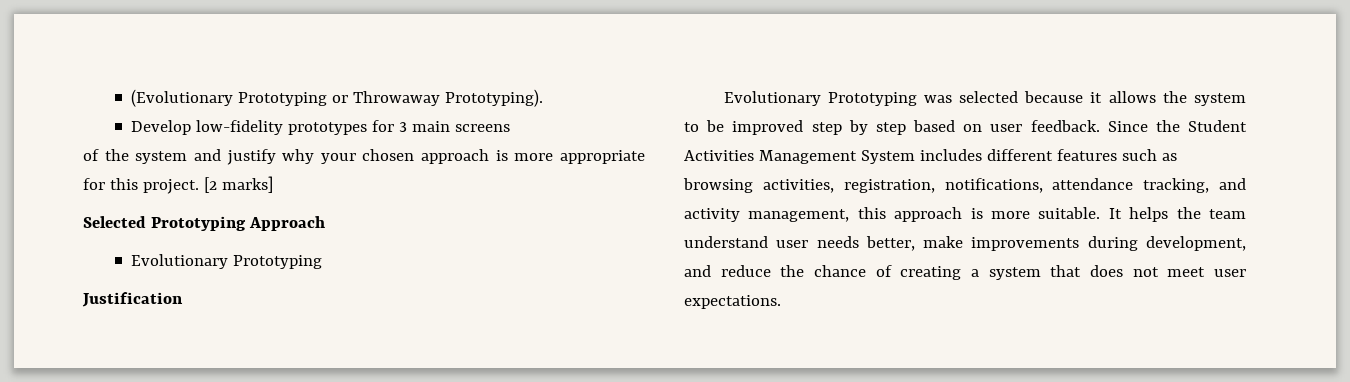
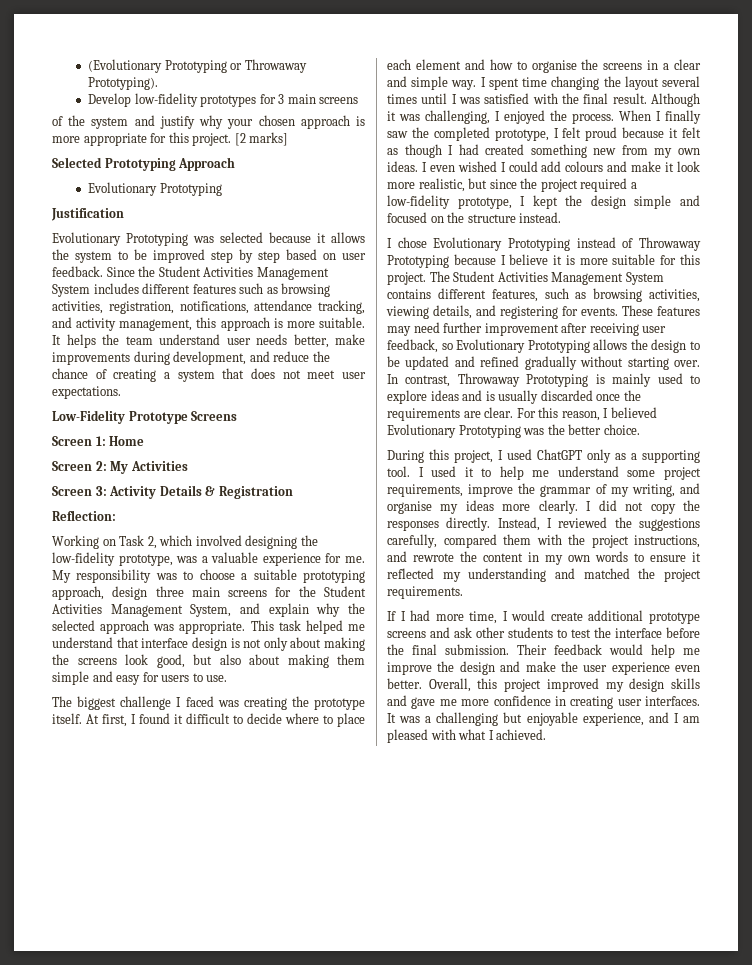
+ Low-Fidelity Prototype Screens
+ Screen 1: Home
+ Screen 2: My Activities
+ Screen 3: Activity Details & Registration
+ Reflection:
+ Working on Task 2, which involved designing the low-fidelity prototype, was a valuable experience for me. My responsibility was to choose a suitable prototyping approach, design three main screens for the Student Activities Management System, and explain why the selected approach was appropriate. This task helped me understand that interface design is not only about making the screens look good, but also about making them simple and easy for users to use.
+ The biggest challenge I faced was creating the prototype itself. At first, I found it difficult to decide where to place each element and how to organise the screens in a clear and simple way. I spent time changing the layout several times until I was satisfied with the final result. Although it was challenging, I enjoyed the process. When I finally saw the completed prototype, I felt proud because it felt as though I had created something new from my own ideas. I even wished I could add colours and make it look more realistic, but since the project required a low-fidelity prototype, I kept the design simple and focused on the structure instead.
+ I chose Evolutionary Prototyping instead of Throwaway Prototyping because I believe it is more suitable for this project. The Student Activities Management System contains different features, such as browsing activities, viewing details, and registering for events. These features may need further improvement after receiving user feedback, so Evolutionary Prototyping allows the design to be updated and refined gradually without starting over. In contrast, Throwaway Prototyping is mainly used to explore ideas and is usually discarded once the requirements are clear. For this reason, I believed Evolutionary Prototyping was the better choice.
+ During this project, I used ChatGPT only as a supporting tool. I used it to help me understand some project requirements, improve the grammar of my writing, and organise my ideas more clearly. I did not copy the responses directly. Instead, I reviewed the suggestions carefully, compared them with the project instructions, and rewrote the content in my own words to ensure it reflected my understanding and matched the project requirements.
+ If I had more time, I would create additional prototype screens and ask other students to test the interface before the final submission. Their feedback would help me improve the design and make the user experience even better. Overall, this project improved my design skills and gave me more confidence in creating user interfaces. It was a challenging but enjoyable experience, and I am pleased with what I achieved.

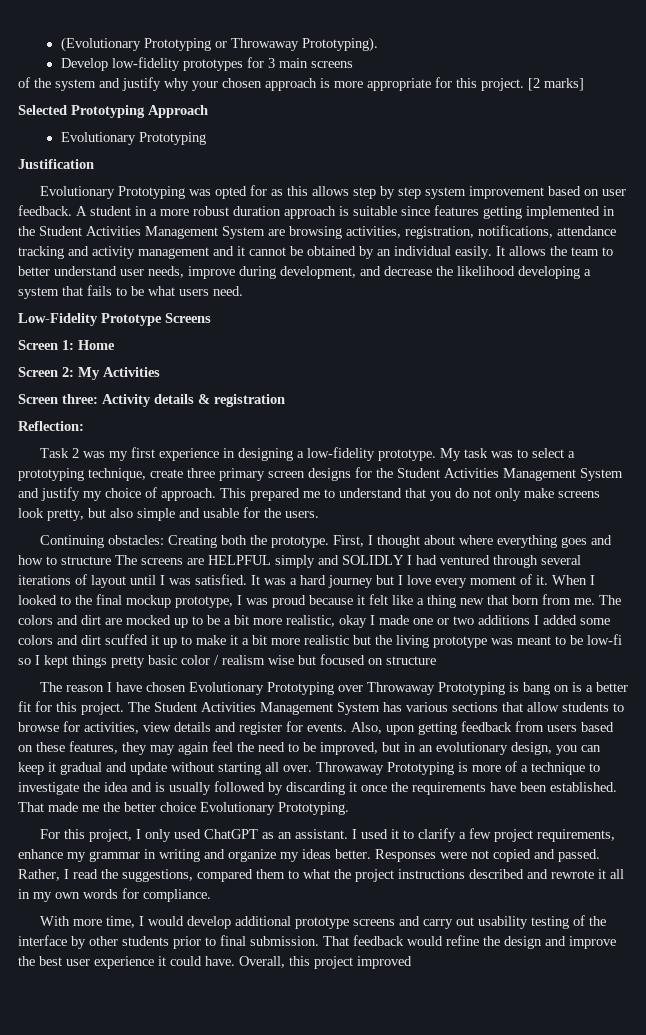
- Evolutionary Prototyping was selected because it allows the system to be improved step by step based on user feedback.
+ Evolutionary Prototyping was opted for as this allows step by step system improvement based on user feedback.
- Since the Student Activities Management System includes different features such as browsing activities, registration, notifications, attendance tracking, and activity management, this approach is more suitable. It helps the team understand user needs better, make improvements during development, and reduce the chance of creating a system that does not meet user expectations.
+ A student in a more robust duration approach is suitable since features getting implemented in the Student Activities Management System are browsing activities, registration, notifications, attendance tracking and activity management and it cannot be obtained by an individual easily. It allows the team to better understand user needs, improve during development, and decrease the likelihood developing a system that fails to be what users need.
- Screen 3: Activity Details & Registration
+ Screen three: Activity details & registration
  Reflection:
- Working on Task 2, which involved designing the low-fidelity prototype, was a valuable experience for me. My responsibility was to choose a suitable prototyping approach, design three main screens for the Student Activities Management System, and explain why the selected approach was appropriate. This task helped me understand that interface design is not only about making the screens look good, but also about making them simple and easy for users to use.
- The biggest challenge I faced was creating the prototype itself. At first, I found it difficult to decide where to place each element and how to organise the screens in a clear and simple way. I spent time changing the layout several times until I was satisfied with the final result. Although it was challenging, I enjoyed the process. When I finally saw the completed prototype, I felt proud because it felt as though I had created something new from my own ideas. I even wished I could add colours and make it look more realistic, but since the project required a low-fidelity prototype, I kept the design simple and focused on the structure instead.
- I chose Evolutionary Prototyping instead of Throwaway Prototyping because I believe it is more suitable for this project.
+ Task 2 was my first experience in designing a low-fidelity prototype. My task was to select a prototyping technique, create three primary screen designs for the Student Activities Management System and justify my choice of approach. This prepared me to understand that you do not only make screens look pretty, but also simple and usable for the users.
+ Continuing obstacles: Creating both the prototype. First, I thought about where everything goes and how to structure The screens are HELPFUL simply and SOLIDLY I had ventured through several iterations of layout until I was satisfied. It was a hard journey but I love every moment of it. When I looked to the final mockup prototype, I was proud because it felt like a thing new that born from me. The colors and dirt are mocked up to be a bit more realistic, okay I made one or two additions I added some colors and dirt scuffed it up to make it a bit more realistic but the living prototype was meant to be low-fi so I kept things pretty basic color / realism wise but focused on structure
+ The reason I have chosen Evolutionary Prototyping over Throwaway Prototyping is bang on is a better fit for this project.
- The Student Activities Management System contains different features, such as browsing activities, viewing details, and registering for events. These features may need further improvement after receiving user feedback, so Evolutionary Prototyping allows the design to be updated and refined gradually without starting over. In contrast, Throwaway Prototyping is mainly used to explore ideas and is usually discarded once the requirements are clear. For this reason, I believed Evolutionary Prototyping was the better choice.
- During this project, I used ChatGPT only as a supporting tool. I used it to help me understand some project requirements, improve the grammar of my writing, and organise my ideas more clearly. I did not copy the responses directly. Instead, I reviewed the suggestions carefully, compared them with the project instructions, and rewrote the content in my own words to ensure it reflected my understanding and matched the project requirements.
- If I had more time, I would create additional prototype screens and ask other students to test the interface before the final submission.
+ The Student Activities Management System has various sections that allow students to browse for activities, view details and register for events. Also, upon getting feedback from users based on these features, they may again feel the need to be improved, but in an evolutionary design, you can keep it gradual and update without starting all over. Throwaway Prototyping is more of a technique to investigate the idea and is usually followed by discarding it once the requirements have been established. That made me the better choice Evolutionary Prototyping.
+ For this project, I only used ChatGPT as an assistant. I used it to clarify a few project requirements, enhance my grammar in writing and organize my ideas better. Responses were not copied and passed. Rather, I read the suggestions, compared them to what the project instructions described and rewrote it all in my own words for compliance.
+ With more time, I would develop additional prototype screens and carry out usability testing of the interface by other students prior to final submission.
- Their feedback would help me improve the design and make the user experience even better. Overall, this project improved my design skills and gave me more confidence in creating user interfaces. It was a challenging but enjoyable experience, and I am pleased with what I achieved.
+ That feedback would refine the design and improve the best user experience it could have. Overall, this project improved

